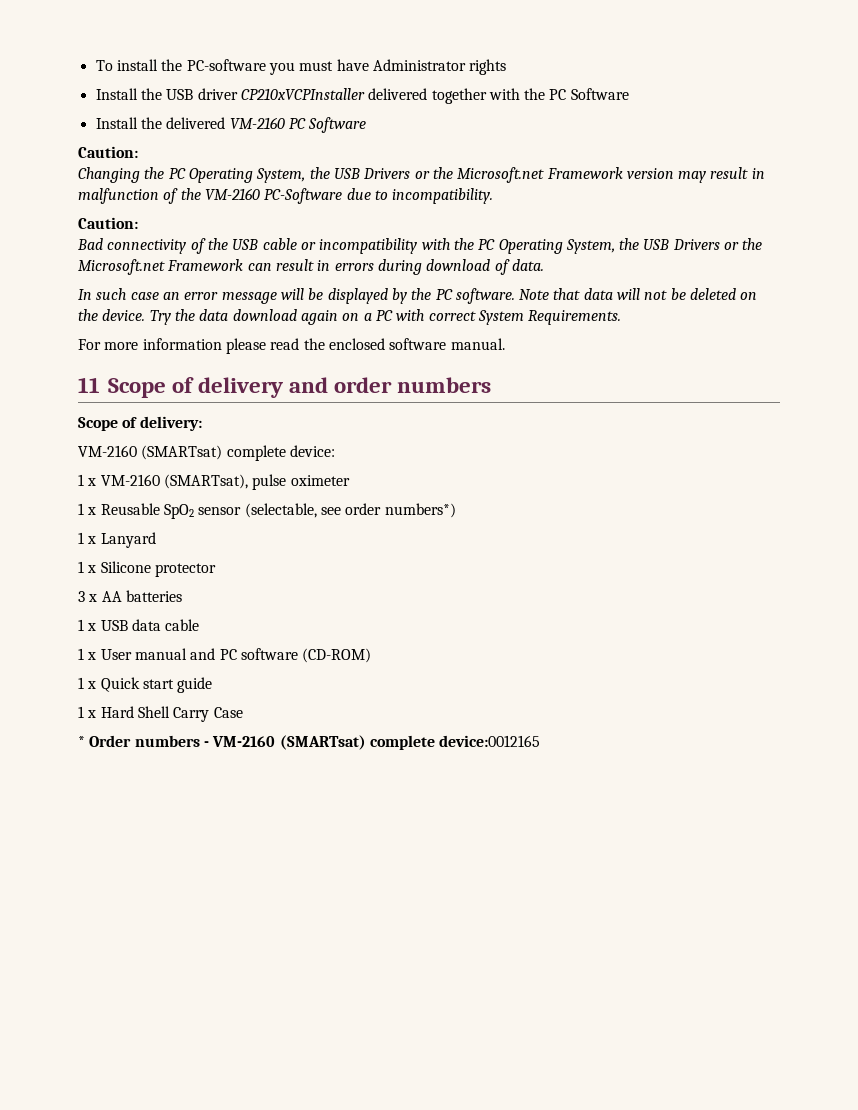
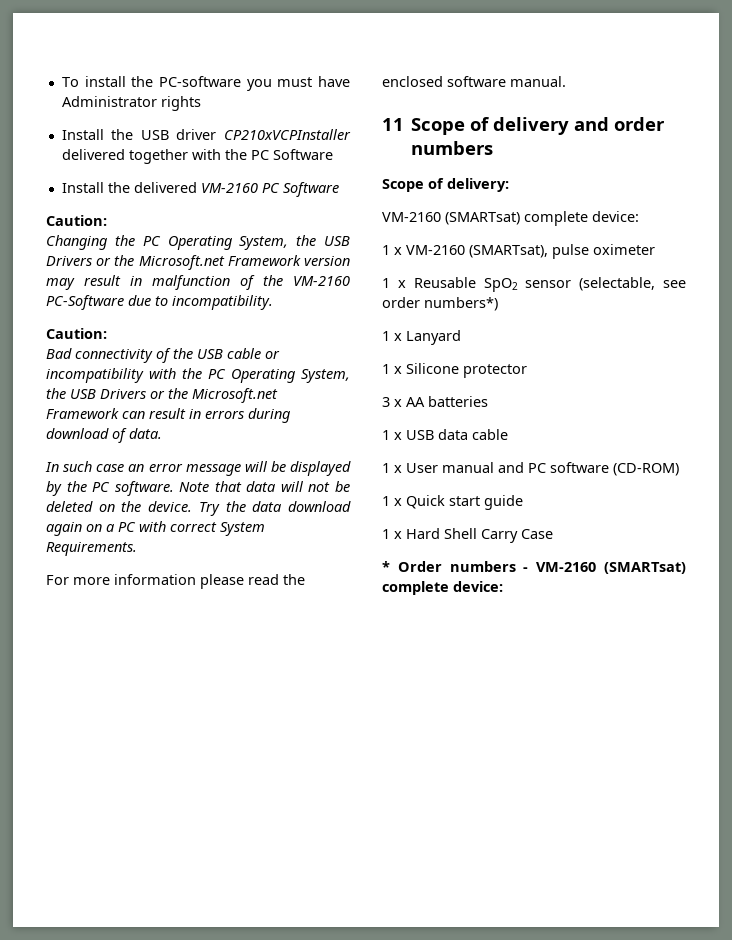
- * Order numbers - VM-2160 (SMARTsat) complete device:0012165
+ * Order numbers - VM-2160 (SMARTsat) complete device:

